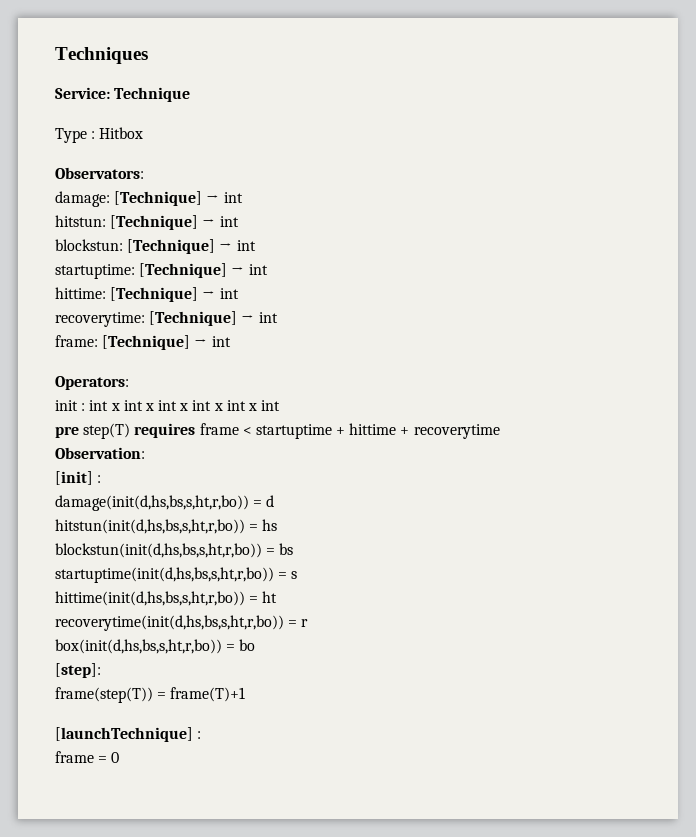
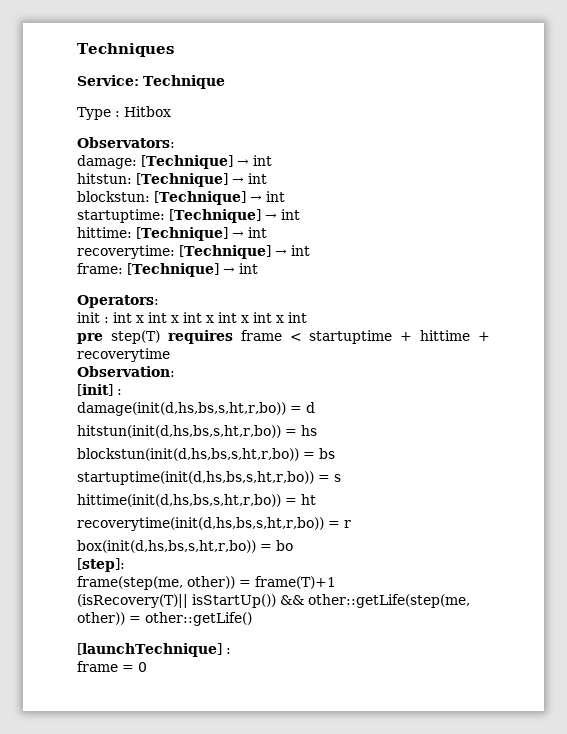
- frame(step(T)) = frame(T)+1
+ frame(step(me, other)) = frame(T)+1
+ (isRecovery(T)|| isStartUp()) && other::getLife(step(me, other)) = other::getLife()

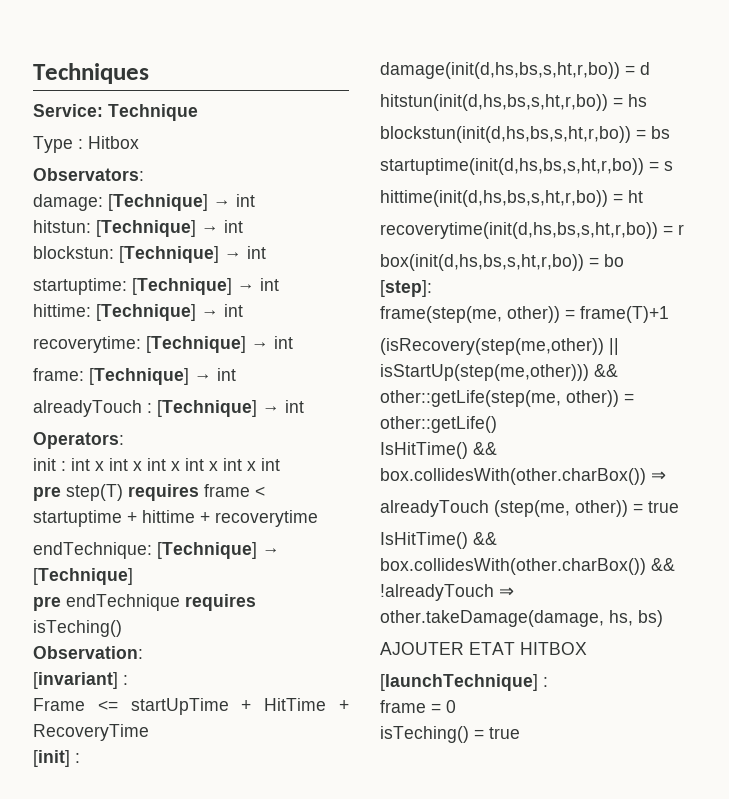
+ alreadyTouch : [Technique] → int
+ endTechnique: [Technique] → [Technique]
+ pre endTechnique requires isTeching()
  Observation:
+ [invariant] :
+ Frame <= startUpTime + HitTime + RecoveryTime
- (isRecovery(T)|| isStartUp()) && other::getLife(step(me, other)) = other::getLife()
+ (isRecovery(step(me,other)) || isStartUp(step(me,other))) && other::getLife(step(me, other)) = other::getLife()
+ IsHitTime() && box.collidesWith(other.charBox()) ⇒
+ alreadyTouch (step(me, other)) = true
+ IsHitTime() && box.collidesWith(other.charBox()) && !alreadyTouch ⇒ other.takeDamage(damage, hs, bs)
+ AJOUTER ETAT HITBOX
+ isTeching() = true

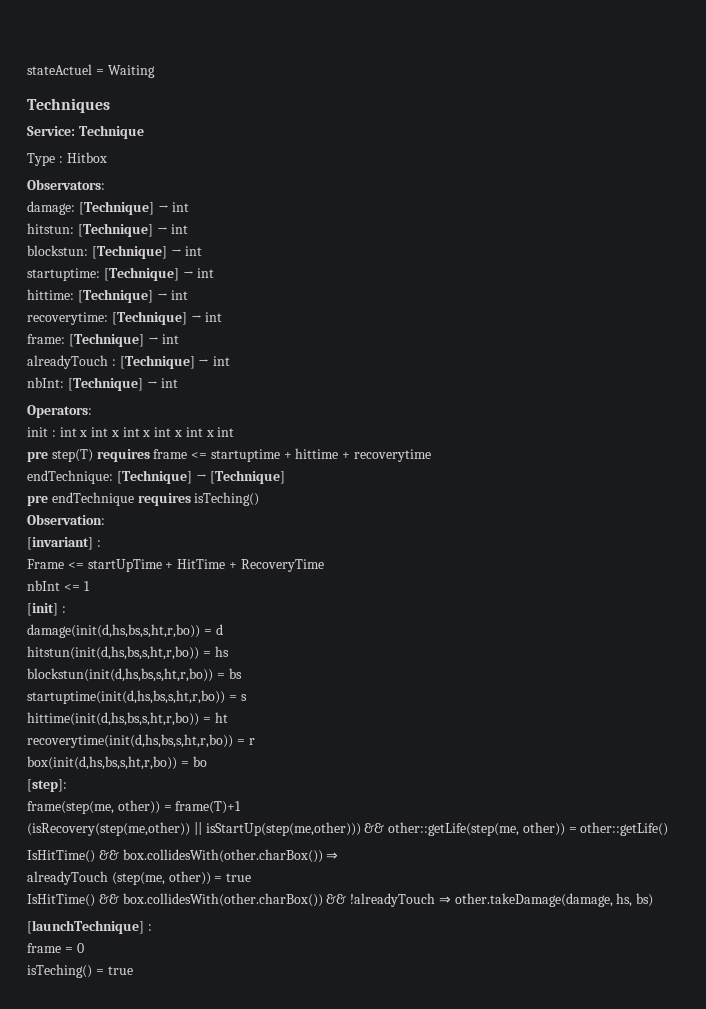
+ stateActuel = Waiting
+ nbInt: [Technique] → int
- pre step(T) requires frame < startuptime + hittime + recoverytime
+ pre step(T) requires frame <= startuptime + hittime + recoverytime
+ nbInt <= 1
- AJOUTER ETAT HITBOX

